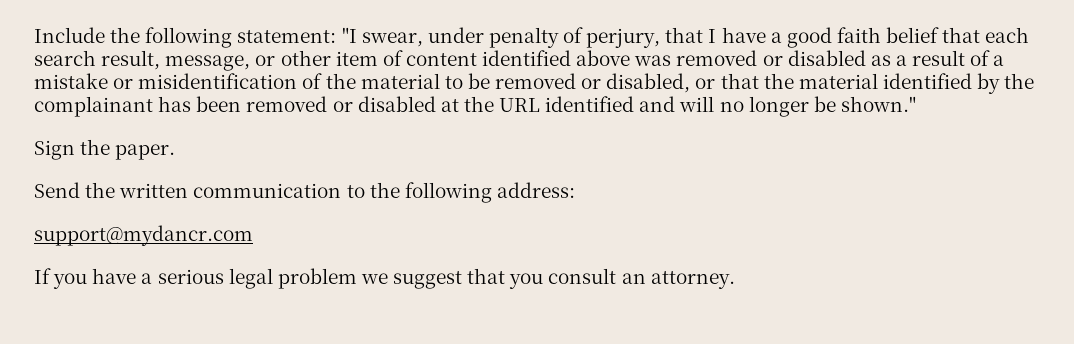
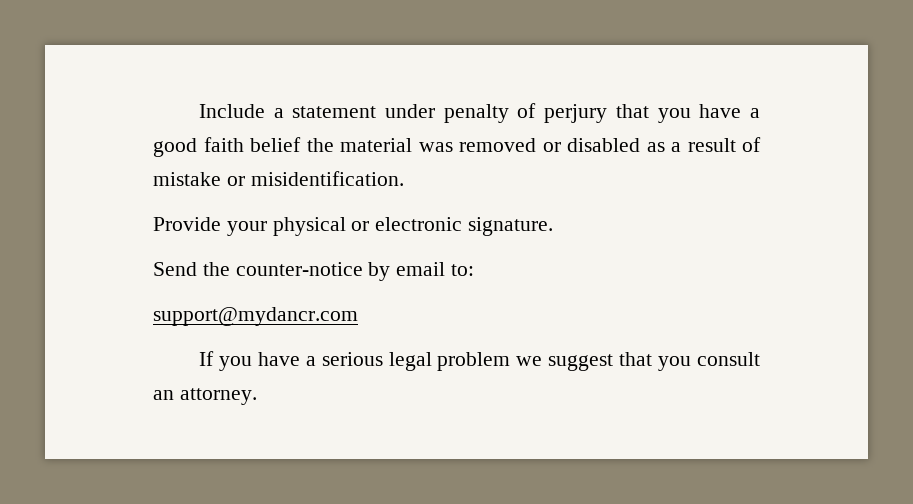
- Include the following statement: "I swear, under penalty of perjury, that I have a good faith belief that each search result, message, or other item of content identified above was removed or disabled as a result of a mistake or misidentification of the material to be removed or disabled, or that the material identified by the complainant has been removed or disabled at the URL identified and will no longer be shown."
- Sign the paper.
- Send the written communication to the following address:
+ Include a statement under penalty of perjury that you have a good faith belief the material was removed or disabled as a result of mistake or misidentification.
+ Provide your physical or electronic signature.
+ Send the counter-notice by email to:

